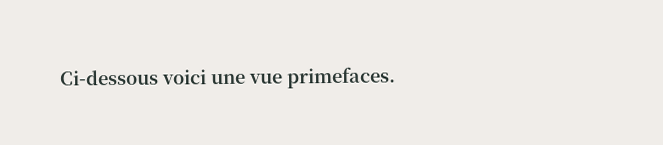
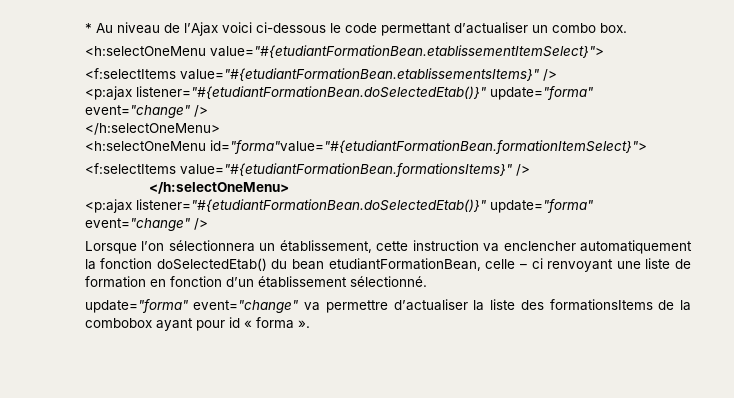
- Ci-dessous voici une vue primefaces.
+ * Au niveau de l’Ajax voici ci-dessous le code permettant d’actualiser un combo box.
+ <h:selectOneMenu value="#{etudiantFormationBean.etablissementItemSelect}">
+ <f:selectItems value="#{etudiantFormationBean.etablissementsItems}" />
+ <p:ajax listener="#{etudiantFormationBean.doSelectedEtab()}" update="forma" event="change" />
+ </h:selectOneMenu>
+ <h:selectOneMenu id="forma"value="#{etudiantFormationBean.formationItemSelect}">
+ <f:selectItems value="#{etudiantFormationBean.formationsItems}" />
+ </h:selectOneMenu>
+ <p:ajax listener="#{etudiantFormationBean.doSelectedEtab()}" update="forma" event="change" />
+ Lorsque l’on sélectionnera un établissement, cette instruction va enclencher automatiquement la fonction doSelectedEtab() du bean etudiantFormationBean, celle – ci renvoyant une liste de formation en fonction d’un établissement sélectionné.
+ update="forma" event="change" va permettre d’actualiser la liste des formationsItems de la combobox ayant pour id « forma ».

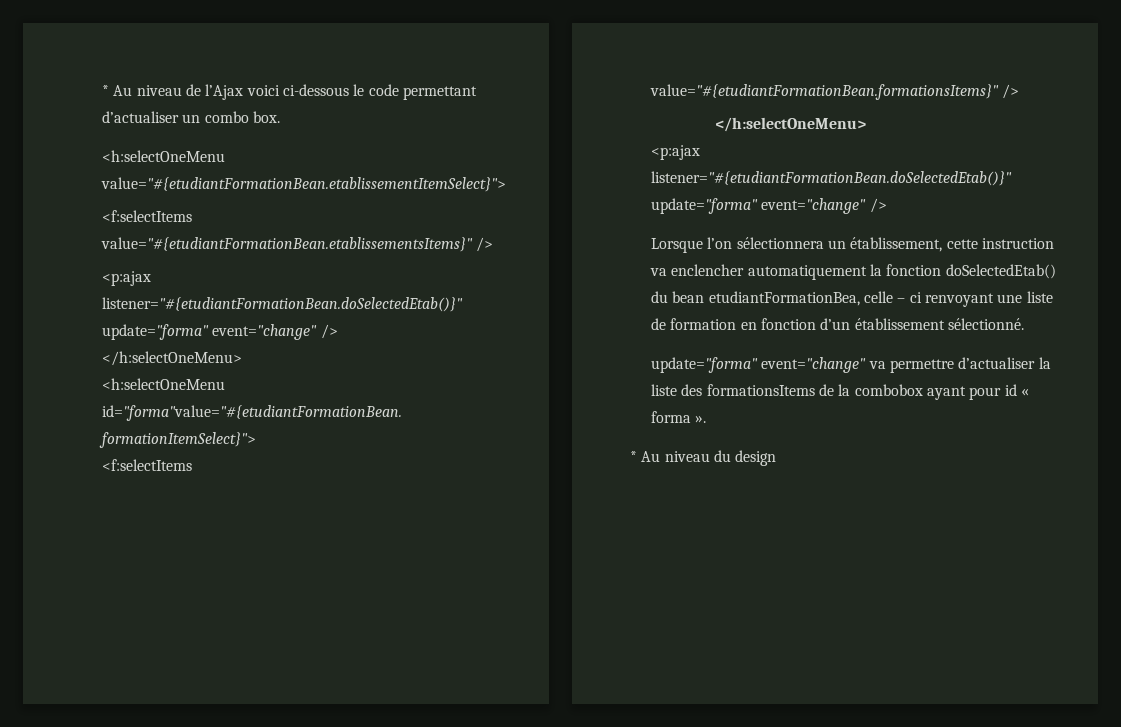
- Lorsque l’on sélectionnera un établissement, cette instruction va enclencher automatiquement la fonction doSelectedEtab() du bean etudiantFormationBean, celle – ci renvoyant une liste de formation en fonction d’un établissement sélectionné.
+ Lorsque l’on sélectionnera un établissement, cette instruction va enclencher automatiquement la fonction doSelectedEtab() du bean etudiantFormationBea, celle – ci renvoyant une liste de formation en fonction d’un établissement sélectionné.
+ * Au niveau du design

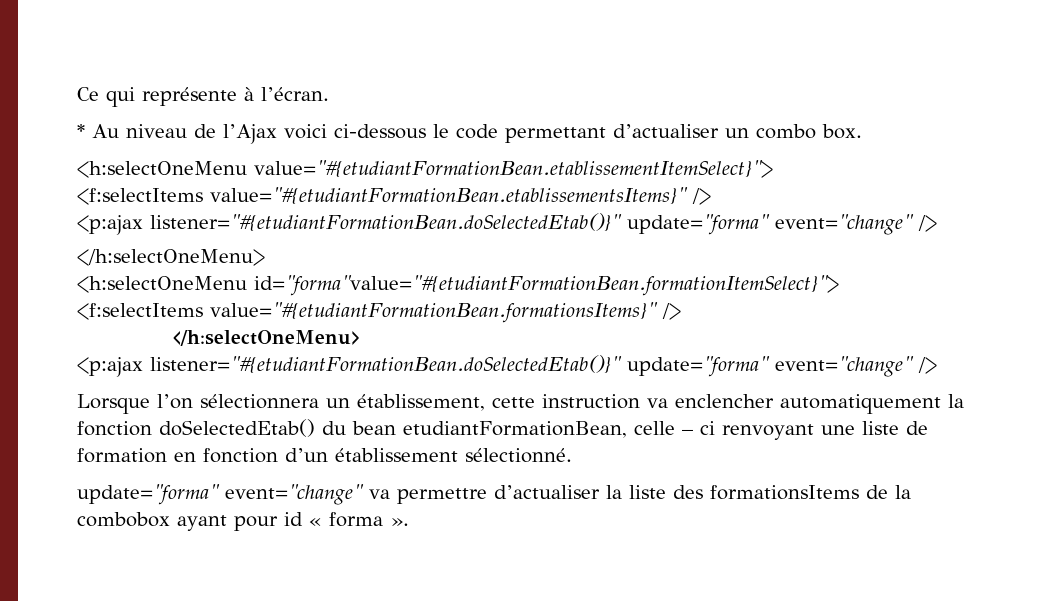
+ Ce qui représente à l’écran.
- Lorsque l’on sélectionnera un établissement, cette instruction va enclencher automatiquement la fonction doSelectedEtab() du bean etudiantFormationBea, celle – ci renvoyant une liste de formation en fonction d’un établissement sélectionné.
+ Lorsque l’on sélectionnera un établissement, cette instruction va enclencher automatiquement la fonction doSelectedEtab() du bean etudiantFormationBean, celle – ci renvoyant une liste de formation en fonction d’un établissement sélectionné.
- * Au niveau du design

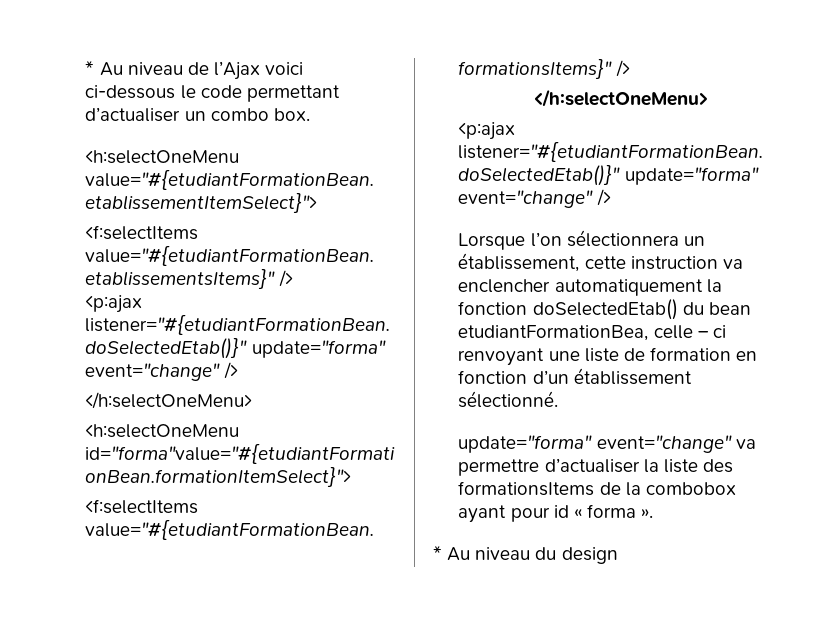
- Ce qui représente à l’écran.
- Lorsque l’on sélectionnera un établissement, cette instruction va enclencher automatiquement la fonction doSelectedEtab() du bean etudiantFormationBean, celle – ci renvoyant une liste de formation en fonction d’un établissement sélectionné.
+ Lorsque l’on sélectionnera un établissement, cette instruction va enclencher automatiquement la fonction doSelectedEtab() du bean etudiantFormationBea, celle – ci renvoyant une liste de formation en fonction d’un établissement sélectionné.
+ * Au niveau du design

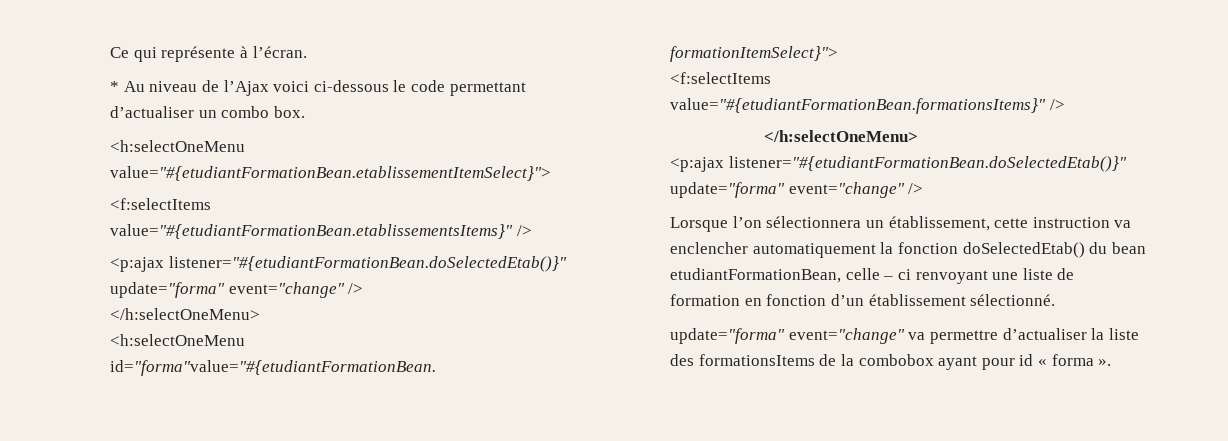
+ Ce qui représente à l’écran.
- Lorsque l’on sélectionnera un établissement, cette instruction va enclencher automatiquement la fonction doSelectedEtab() du bean etudiantFormationBea, celle – ci renvoyant une liste de formation en fonction d’un établissement sélectionné.
+ Lorsque l’on sélectionnera un établissement, cette instruction va enclencher automatiquement la fonction doSelectedEtab() du bean etudiantFormationBean, celle – ci renvoyant une liste de formation en fonction d’un établissement sélectionné.
- * Au niveau du design

